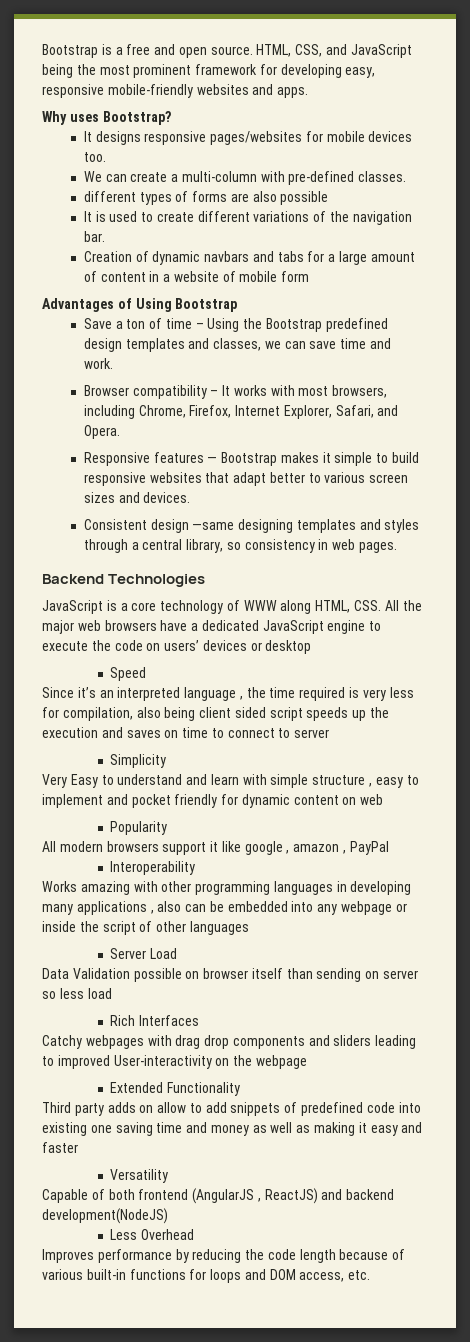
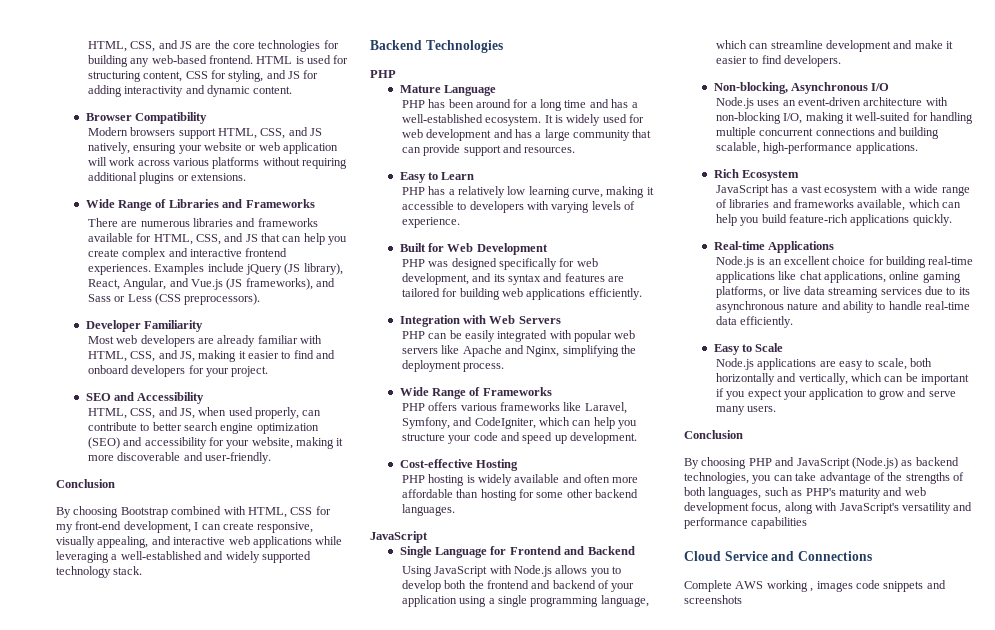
- Bootstrap is a free and open source. HTML, CSS, and JavaScript being the most prominent framework for developing easy, responsive mobile-friendly websites and apps.
- Why uses Bootstrap?
- It designs responsive pages/websites for mobile devices too.
- We can create a multi-column with pre-defined classes.
- different types of forms are also possible
- It is used to create different variations of the navigation bar.
- Creation of dynamic navbars and tabs for a large amount of content in a website of mobile form
- Advantages of Using Bootstrap
- Save a ton of time – Using the Bootstrap predefined design templates and classes, we can save time and work.
- Browser compatibility – It works with most browsers, including Chrome, Firefox, Internet Explorer, Safari, and Opera.
- Responsive features — Bootstrap makes it simple to build responsive websites that adapt better to various screen sizes and devices.
- Consistent design —same designing templates and styles through a central library, so consistency in web pages.
+ HTML, CSS, and JS are the core technologies for building any web-based frontend. HTML is used for structuring content, CSS for styling, and JS for adding interactivity and dynamic content.
+ Browser Compatibility
+ Modern browsers support HTML, CSS, and JS natively, ensuring your website or web application will work across various platforms without requiring additional plugins or extensions.
+ Wide Range of Libraries and Frameworks
+ There are numerous libraries and frameworks available for HTML, CSS, and JS that can help you create complex and interactive frontend experiences. Examples include jQuery (JS library), React, Angular, and Vue.js (JS frameworks), and Sass or Less (CSS preprocessors).
+ Developer Familiarity
+ Most web developers are already familiar with HTML, CSS, and JS, making it easier to find and onboard developers for your project.
+ SEO and Accessibility
+ HTML, CSS, and JS, when used properly, can contribute to better search engine optimization (SEO) and accessibility for your website, making it more discoverable and user-friendly.
+ Conclusion
+ By choosing Bootstrap combined with HTML, CSS for my front-end development, I can create responsive, visually appealing, and interactive web applications while leveraging a well-established and widely supported technology stack.
  Backend Technologies
- JavaScript is a core technology of WWW along HTML, CSS. All the major web browsers have a dedicated JavaScript engine to execute the code on users’ devices or desktop
- Speed
- Since it’s an interpreted language , the time required is very less for compilation, also being client sided script speeds up the execution and saves on time to connect to server
- Simplicity
- Very Easy to understand and learn with simple structure , easy to implement and pocket friendly for dynamic content on web
- Popularity
- All modern browsers support it like google , amazon , PayPal
- Interoperability
- Works amazing with other programming languages in developing many applications , also can be embedded into any webpage or inside the script of other languages
- Server Load
- Data Validation possible on browser itself than sending on server so less load
- Rich Interfaces
- Catchy webpages with drag drop components and sliders leading to improved User-interactivity on the webpage
- Extended Functionality
- Third party adds on allow to add snippets of predefined code into existing one saving time and money as well as making it easy and faster
- Versatility
- Capable of both frontend (AngularJS , ReactJS) and backend development(NodeJS)
- Less Overhead
- Improves performance by reducing the code length because of various built-in functions for loops and DOM access, etc.
+ PHP
+ Mature Language
+ PHP has been around for a long time and has a well-established ecosystem. It is widely used for web development and has a large community that can provide support and resources.
+ Easy to Learn
+ PHP has a relatively low learning curve, making it accessible to developers with varying levels of experience.
+ Built for Web Development
+ PHP was designed specifically for web development, and its syntax and features are tailored for building web applications efficiently.
+ Integration with Web Servers
+ PHP can be easily integrated with popular web servers like Apache and Nginx, simplifying the deployment process.
+ Wide Range of Frameworks
+ PHP offers various frameworks like Laravel, Symfony, and CodeIgniter, which can help you structure your code and speed up development.
+ Cost-effective Hosting
+ PHP hosting is widely available and often more affordable than hosting for some other backend languages.
+ JavaScript
+ Single Language for Frontend and Backend
+ Using JavaScript with Node.js allows you to develop both the frontend and backend of your application using a single programming language, which can streamline development and make it easier to find developers.
+ Non-blocking, Asynchronous I/O
+ Node.js uses an event-driven architecture with non-blocking I/O, making it well-suited for handling multiple concurrent connections and building scalable, high-performance applications.
+ Rich Ecosystem
+ JavaScript has a vast ecosystem with a wide range of libraries and frameworks available, which can help you build feature-rich applications quickly.
+ Real-time Applications
+ Node.js is an excellent choice for building real-time applications like chat applications, online gaming platforms, or live data streaming services due to its asynchronous nature and ability to handle real-time data efficiently.
+ Easy to Scale
+ Node.js applications are easy to scale, both horizontally and vertically, which can be important if you expect your application to grow and serve many users.
+ Conclusion
+ By choosing PHP and JavaScript (Node.js) as backend technologies, you can take advantage of the strengths of both languages, such as PHP's maturity and web development focus, along with JavaScript's versatility and performance capabilities
+ Cloud Service and Connections
+ Complete AWS working , images code snippets and screenshots

